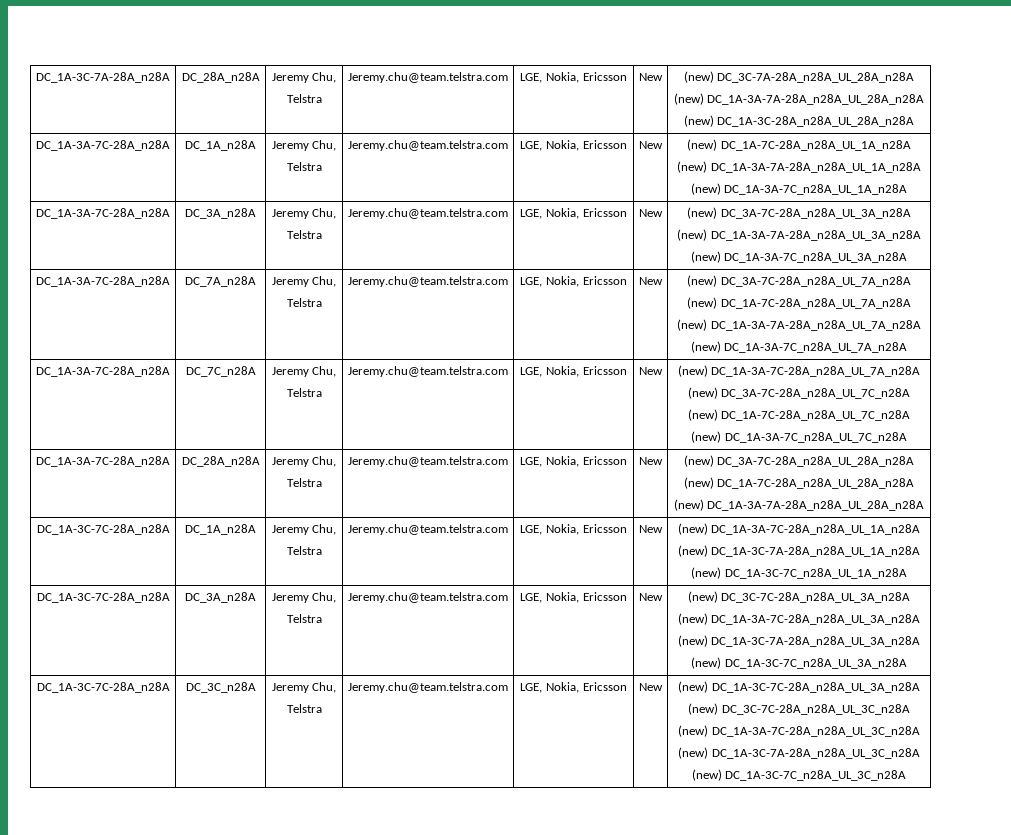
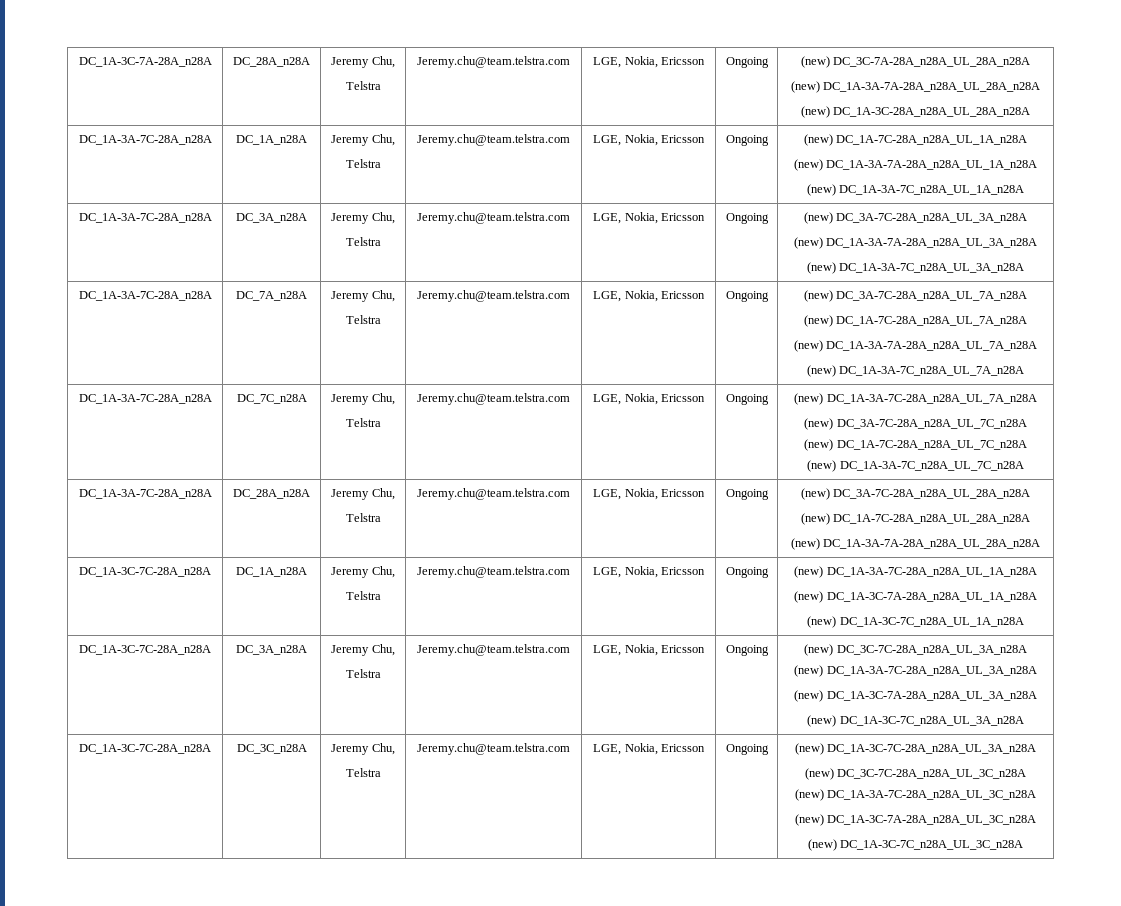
  DC_1A-3C-7A-28A_n28A | DC_28A_n28A | Jeremy Chu,
- Telstra | Jeremy.chu@team.telstra.com | LGE, Nokia, Ericsson | New | (new) DC_3C-7A-28A_n28A_UL_28A_n28A
+ Telstra | Jeremy.chu@team.telstra.com | LGE, Nokia, Ericsson | Ongoing | (new) DC_3C-7A-28A_n28A_UL_28A_n28A
  DC_1A-3A-7C-28A_n28A | DC_1A_n28A | Jeremy Chu,
- Telstra | Jeremy.chu@team.telstra.com | LGE, Nokia, Ericsson | New | (new) DC_1A-7C-28A_n28A_UL_1A_n28A
+ Telstra | Jeremy.chu@team.telstra.com | LGE, Nokia, Ericsson | Ongoing | (new) DC_1A-7C-28A_n28A_UL_1A_n28A
  DC_1A-3A-7C-28A_n28A | DC_3A_n28A | Jeremy Chu,
- Telstra | Jeremy.chu@team.telstra.com | LGE, Nokia, Ericsson | New | (new) DC_3A-7C-28A_n28A_UL_3A_n28A
+ Telstra | Jeremy.chu@team.telstra.com | LGE, Nokia, Ericsson | Ongoing | (new) DC_3A-7C-28A_n28A_UL_3A_n28A
  DC_1A-3A-7C-28A_n28A | DC_7A_n28A | Jeremy Chu,
- Telstra | Jeremy.chu@team.telstra.com | LGE, Nokia, Ericsson | New | (new) DC_3A-7C-28A_n28A_UL_7A_n28A
+ Telstra | Jeremy.chu@team.telstra.com | LGE, Nokia, Ericsson | Ongoing | (new) DC_3A-7C-28A_n28A_UL_7A_n28A
  DC_1A-3A-7C-28A_n28A | DC_7C_n28A | Jeremy Chu,
- Telstra | Jeremy.chu@team.telstra.com | LGE, Nokia, Ericsson | New | (new) DC_1A-3A-7C-28A_n28A_UL_7A_n28A
+ Telstra | Jeremy.chu@team.telstra.com | LGE, Nokia, Ericsson | Ongoing | (new) DC_1A-3A-7C-28A_n28A_UL_7A_n28A
  DC_1A-3A-7C-28A_n28A | DC_28A_n28A | Jeremy Chu,
- Telstra | Jeremy.chu@team.telstra.com | LGE, Nokia, Ericsson | New | (new) DC_3A-7C-28A_n28A_UL_28A_n28A
+ Telstra | Jeremy.chu@team.telstra.com | LGE, Nokia, Ericsson | Ongoing | (new) DC_3A-7C-28A_n28A_UL_28A_n28A
  DC_1A-3C-7C-28A_n28A | DC_1A_n28A | Jeremy Chu,
- Telstra | Jeremy.chu@team.telstra.com | LGE, Nokia, Ericsson | New | (new) DC_1A-3A-7C-28A_n28A_UL_1A_n28A
+ Telstra | Jeremy.chu@team.telstra.com | LGE, Nokia, Ericsson | Ongoing | (new) DC_1A-3A-7C-28A_n28A_UL_1A_n28A
  DC_1A-3C-7C-28A_n28A | DC_3A_n28A | Jeremy Chu,
- Telstra | Jeremy.chu@team.telstra.com | LGE, Nokia, Ericsson | New | (new) DC_3C-7C-28A_n28A_UL_3A_n28A
+ Telstra | Jeremy.chu@team.telstra.com | LGE, Nokia, Ericsson | Ongoing | (new) DC_3C-7C-28A_n28A_UL_3A_n28A
  DC_1A-3C-7C-28A_n28A | DC_3C_n28A | Jeremy Chu,
- Telstra | Jeremy.chu@team.telstra.com | LGE, Nokia, Ericsson | New | (new) DC_1A-3C-7C-28A_n28A_UL_3A_n28A
+ Telstra | Jeremy.chu@team.telstra.com | LGE, Nokia, Ericsson | Ongoing | (new) DC_1A-3C-7C-28A_n28A_UL_3A_n28A

